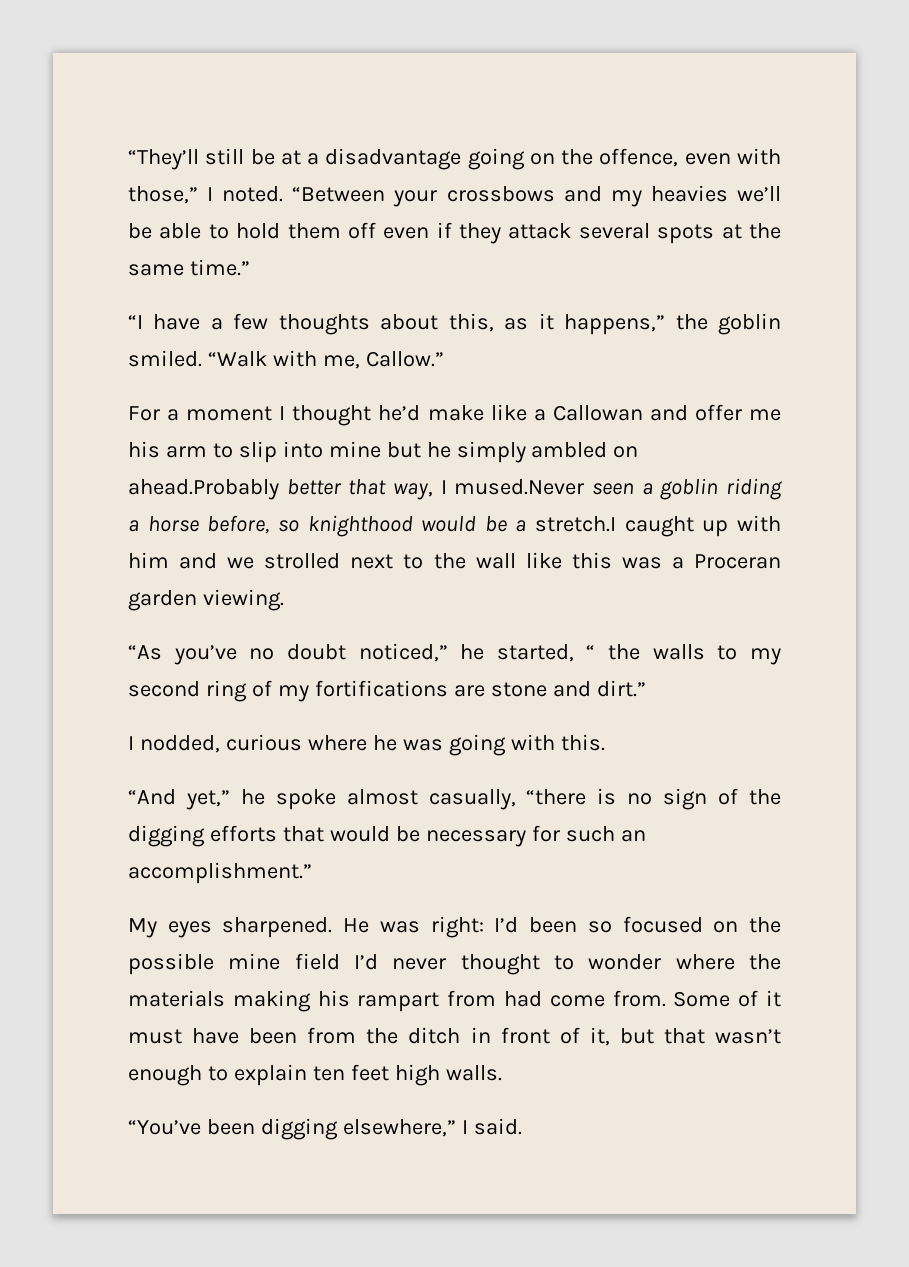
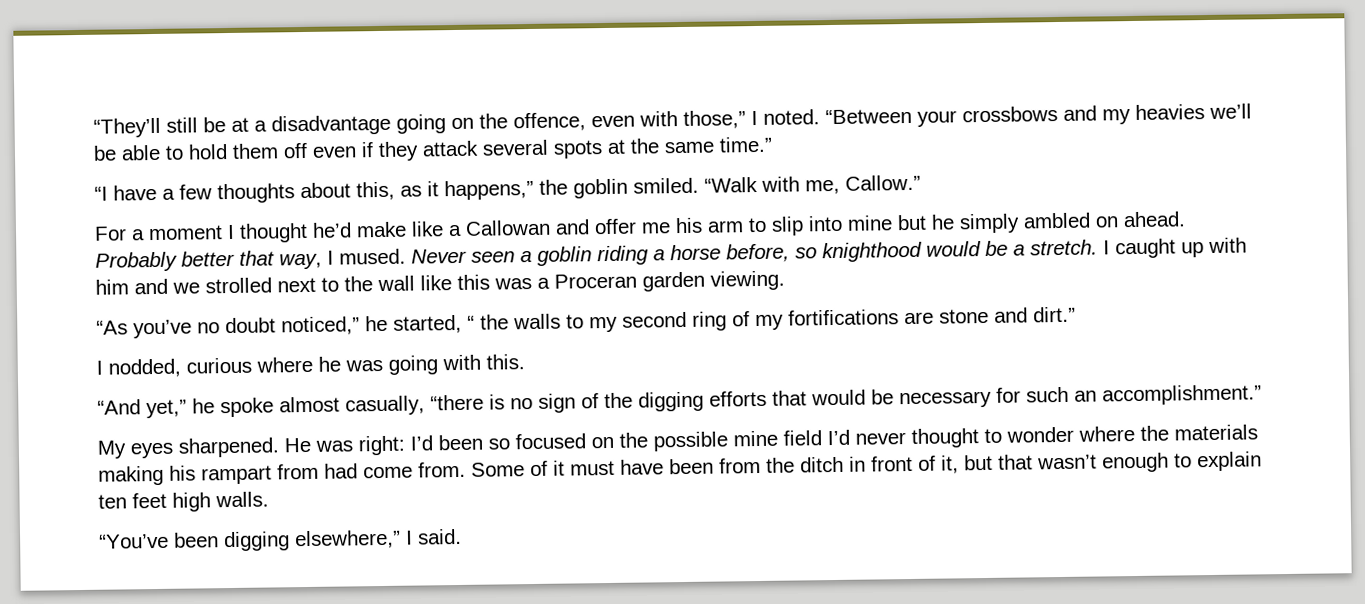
- For a moment I thought he’d make like a Callowan and offer me his arm to slip into mine but he simply ambled on ahead.Probably better that way, I mused.Never seen a goblin riding a horse before, so knighthood would be a stretch.I caught up with him and we strolled next to the wall like this was a Proceran garden viewing.
+ For a moment I thought he’d make like a Callowan and offer me his arm to slip into mine but he simply ambled on ahead. Probably better that way, I mused. Never seen a goblin riding a horse before, so knighthood would be a stretch. I caught up with him and we strolled next to the wall like this was a Proceran garden viewing.

